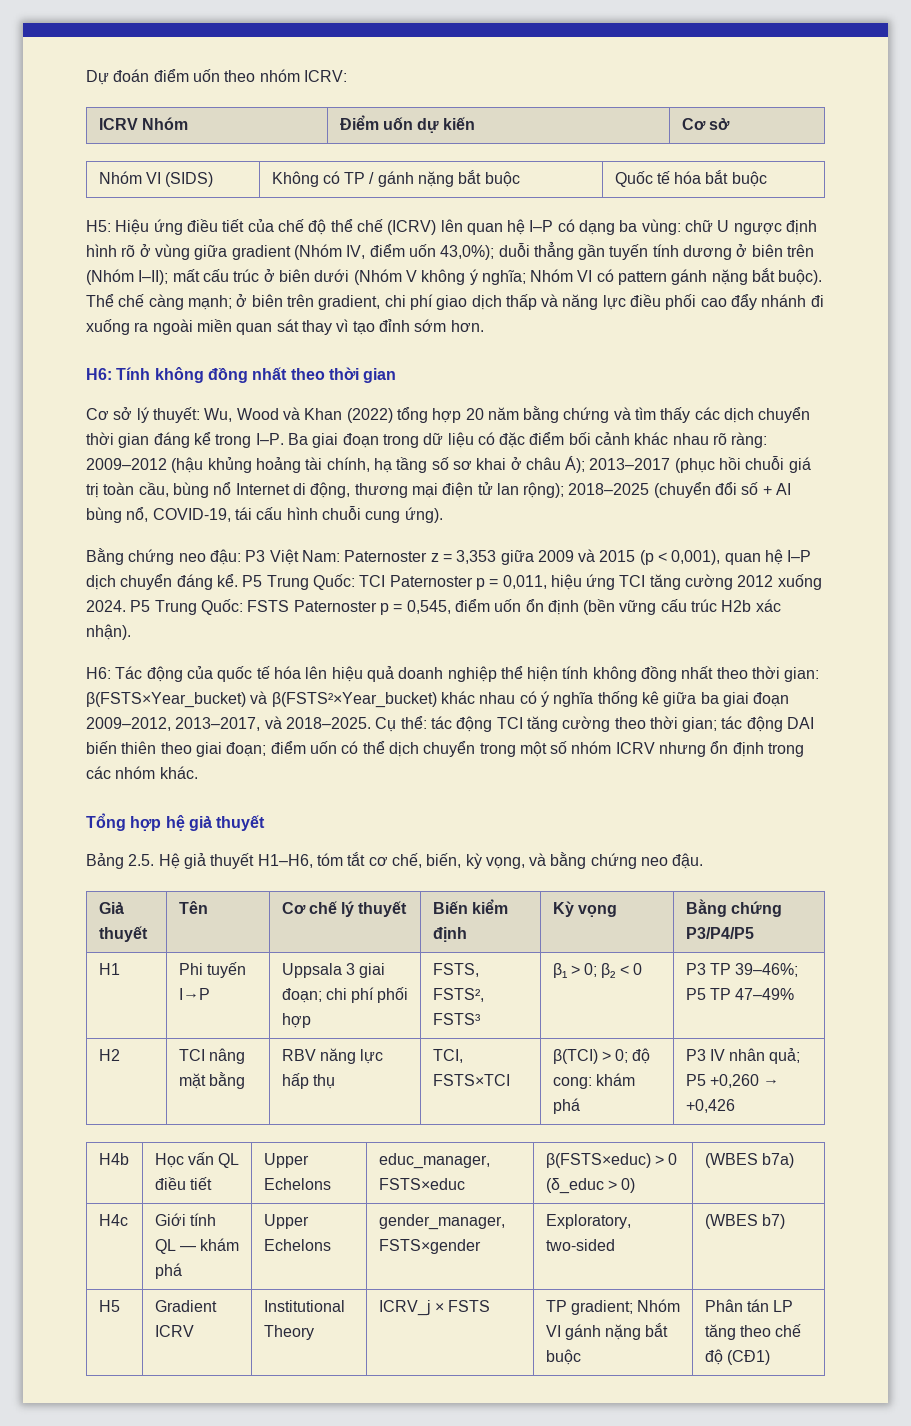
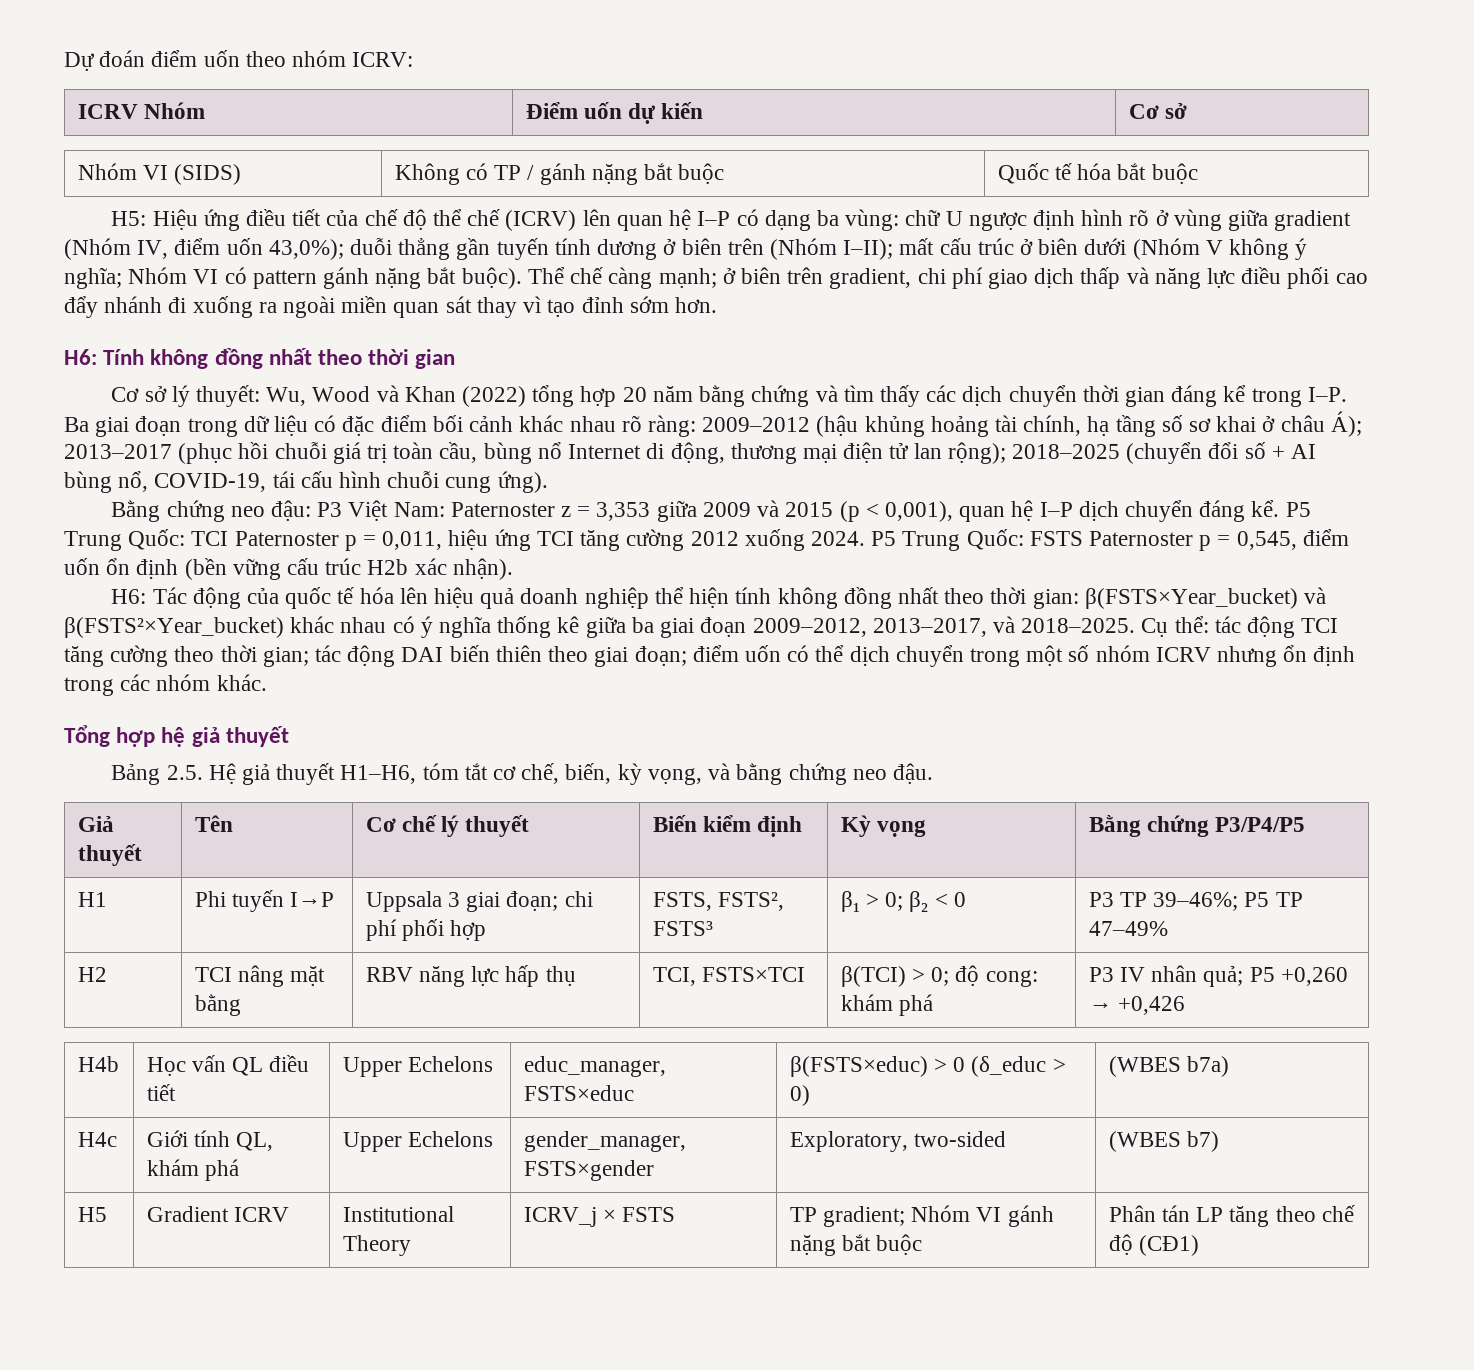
- H4c | Giới tính QL — khám phá | Upper Echelons | gender_manager, FSTS×gender | Exploratory, two-sided | (WBES b7)
+ H4c | Giới tính QL, khám phá | Upper Echelons | gender_manager, FSTS×gender | Exploratory, two-sided | (WBES b7)

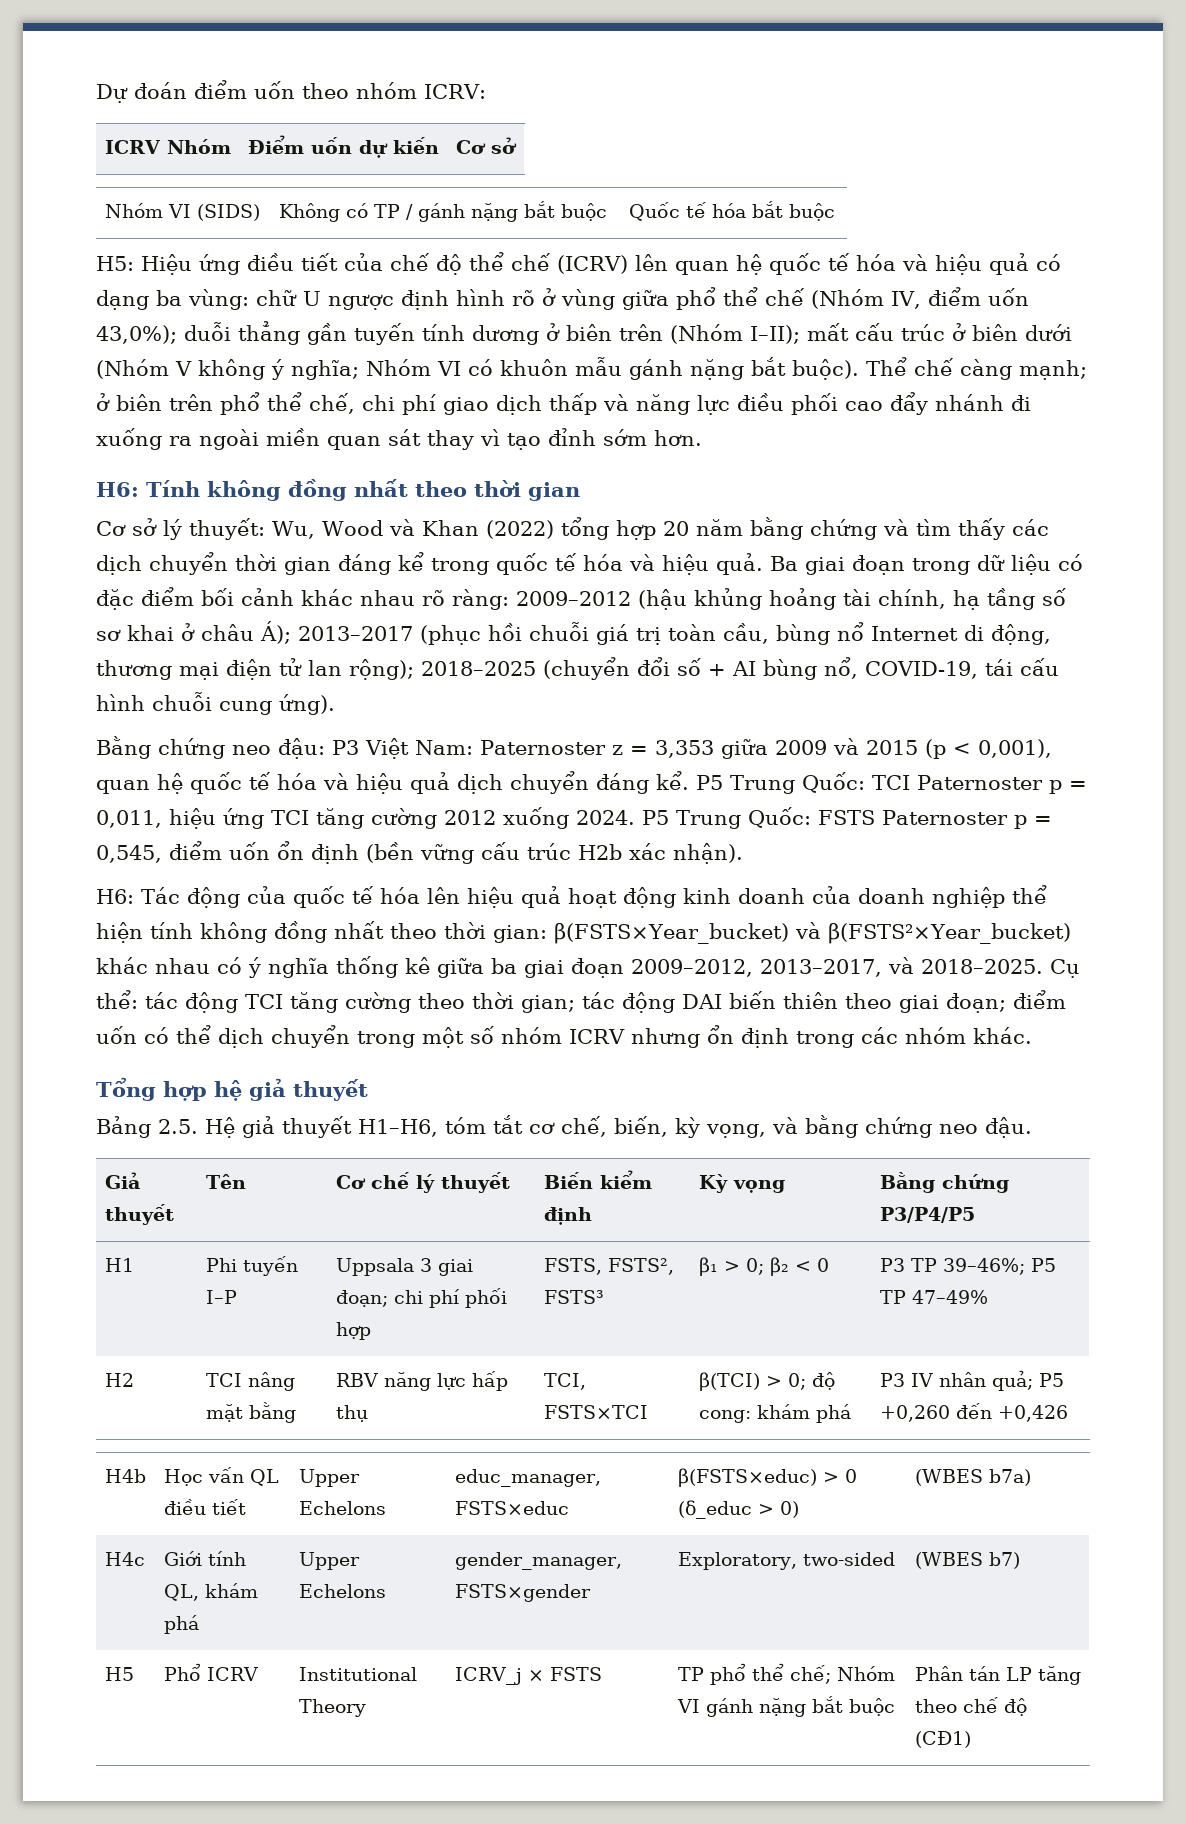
- Hiệu ứng điều tiết của chế độ thể chế (ICRV) lên quan hệ I–P có dạng ba vùng:
+ Hiệu ứng điều tiết của chế độ thể chế (ICRV) lên quan hệ quốc tế hóa và hiệu quả có dạng ba vùng:
- chữ U ngược định hình rõ ở vùng giữa gradient (Nhóm IV, điểm uốn 43,0%);
+ chữ U ngược định hình rõ ở vùng giữa phổ thể chế (Nhóm IV, điểm uốn 43,0%);
- Nhóm VI có pattern gánh nặng bắt buộc).
+ Nhóm VI có khuôn mẫu gánh nặng bắt buộc).
- Thể chế càng mạnh; ở biên trên gradient, chi phí giao dịch thấp và năng lực điều phối cao đẩy nhánh đi xuống ra ngoài miền quan sát thay vì tạo đỉnh sớm hơn.
+ Thể chế càng mạnh; ở biên trên phổ thể chế, chi phí giao dịch thấp và năng lực điều phối cao đẩy nhánh đi xuống ra ngoài miền quan sát thay vì tạo đỉnh sớm hơn.
- Wu, Wood và Khan (2022) tổng hợp 20 năm bằng chứng và tìm thấy các dịch chuyển thời gian đáng kể trong I–P. Ba giai đoạn trong dữ liệu có đặc điểm bối cảnh khác nhau rõ ràng:
+ Wu, Wood và Khan (2022) tổng hợp 20 năm bằng chứng và tìm thấy các dịch chuyển thời gian đáng kể trong quốc tế hóa và hiệu quả. Ba giai đoạn trong dữ liệu có đặc điểm bối cảnh khác nhau rõ ràng:
- Bằng chứng neo đậu: P3 Việt Nam: Paternoster z = 3,353 giữa 2009 và 2015 (p < 0,001), quan hệ I–P dịch chuyển đáng kể.
+ Bằng chứng neo đậu: P3 Việt Nam: Paternoster z = 3,353 giữa 2009 và 2015 (p < 0,001), quan hệ quốc tế hóa và hiệu quả dịch chuyển đáng kể.
- H6: Tác động của quốc tế hóa lên hiệu quả doanh nghiệp thể hiện tính không đồng nhất theo thời gian: β(FSTS×Year_bucket) và β(FSTS²×Year_bucket) khác nhau có ý nghĩa thống kê giữa ba giai đoạn 2009–2012, 2013–2017, và 2018–2025.
+ H6: Tác động của quốc tế hóa lên hiệu quả hoạt động kinh doanh của doanh nghiệp thể hiện tính không đồng nhất theo thời gian: β(FSTS×Year_bucket) và β(FSTS²×Year_bucket) khác nhau có ý nghĩa thống kê giữa ba giai đoạn 2009–2012, 2013–2017, và 2018–2025.
- H1 | Phi tuyến I→P | Uppsala 3 giai đoạn; chi phí phối hợp | FSTS, FSTS², FSTS³ | β₁ > 0; β₂ < 0 | P3 TP 39–46%; P5 TP 47–49%
+ H1 | Phi tuyến I–P | Uppsala 3 giai đoạn; chi phí phối hợp | FSTS, FSTS², FSTS³ | β₁ > 0; β₂ < 0 | P3 TP 39–46%; P5 TP 47–49%
- H2 | TCI nâng mặt bằng | RBV năng lực hấp thụ | TCI, FSTS×TCI | β(TCI) > 0; độ cong: khám phá | P3 IV nhân quả; P5 +0,260 → +0,426
+ H2 | TCI nâng mặt bằng | RBV năng lực hấp thụ | TCI, FSTS×TCI | β(TCI) > 0; độ cong: khám phá | P3 IV nhân quả; P5 +0,260 đến +0,426
- H5 | Gradient ICRV | Institutional Theory | ICRV_j × FSTS | TP gradient; Nhóm VI gánh nặng bắt buộc | Phân tán LP tăng theo chế độ (CĐ1)
+ H5 | Phổ ICRV | Institutional Theory | ICRV_j × FSTS | TP phổ thể chế; Nhóm VI gánh nặng bắt buộc | Phân tán LP tăng theo chế độ (CĐ1)

